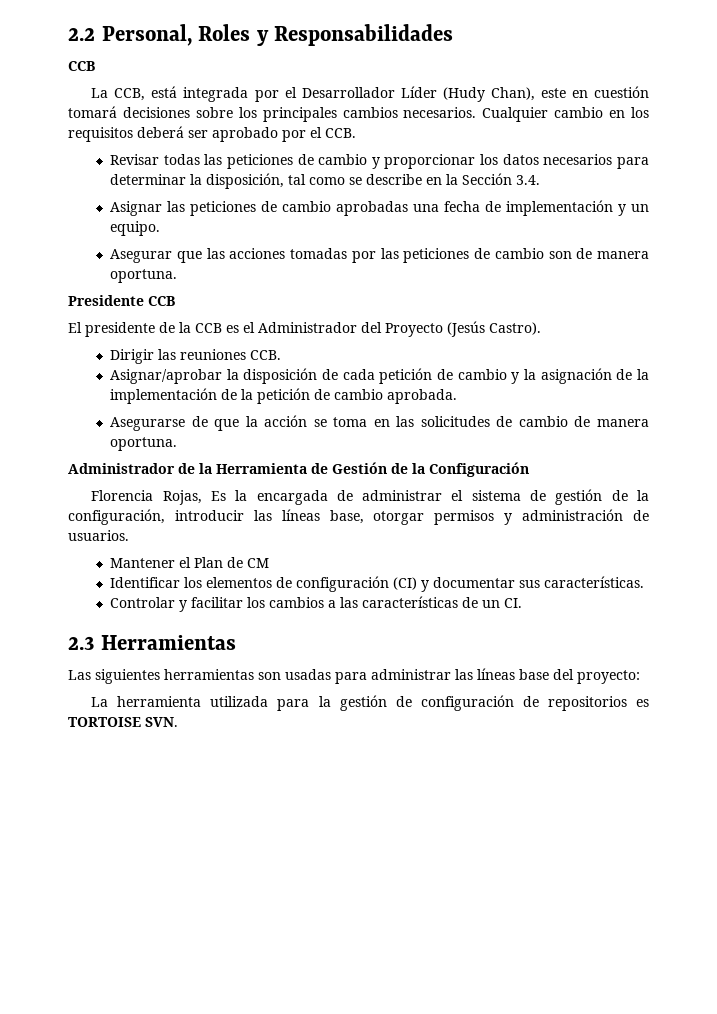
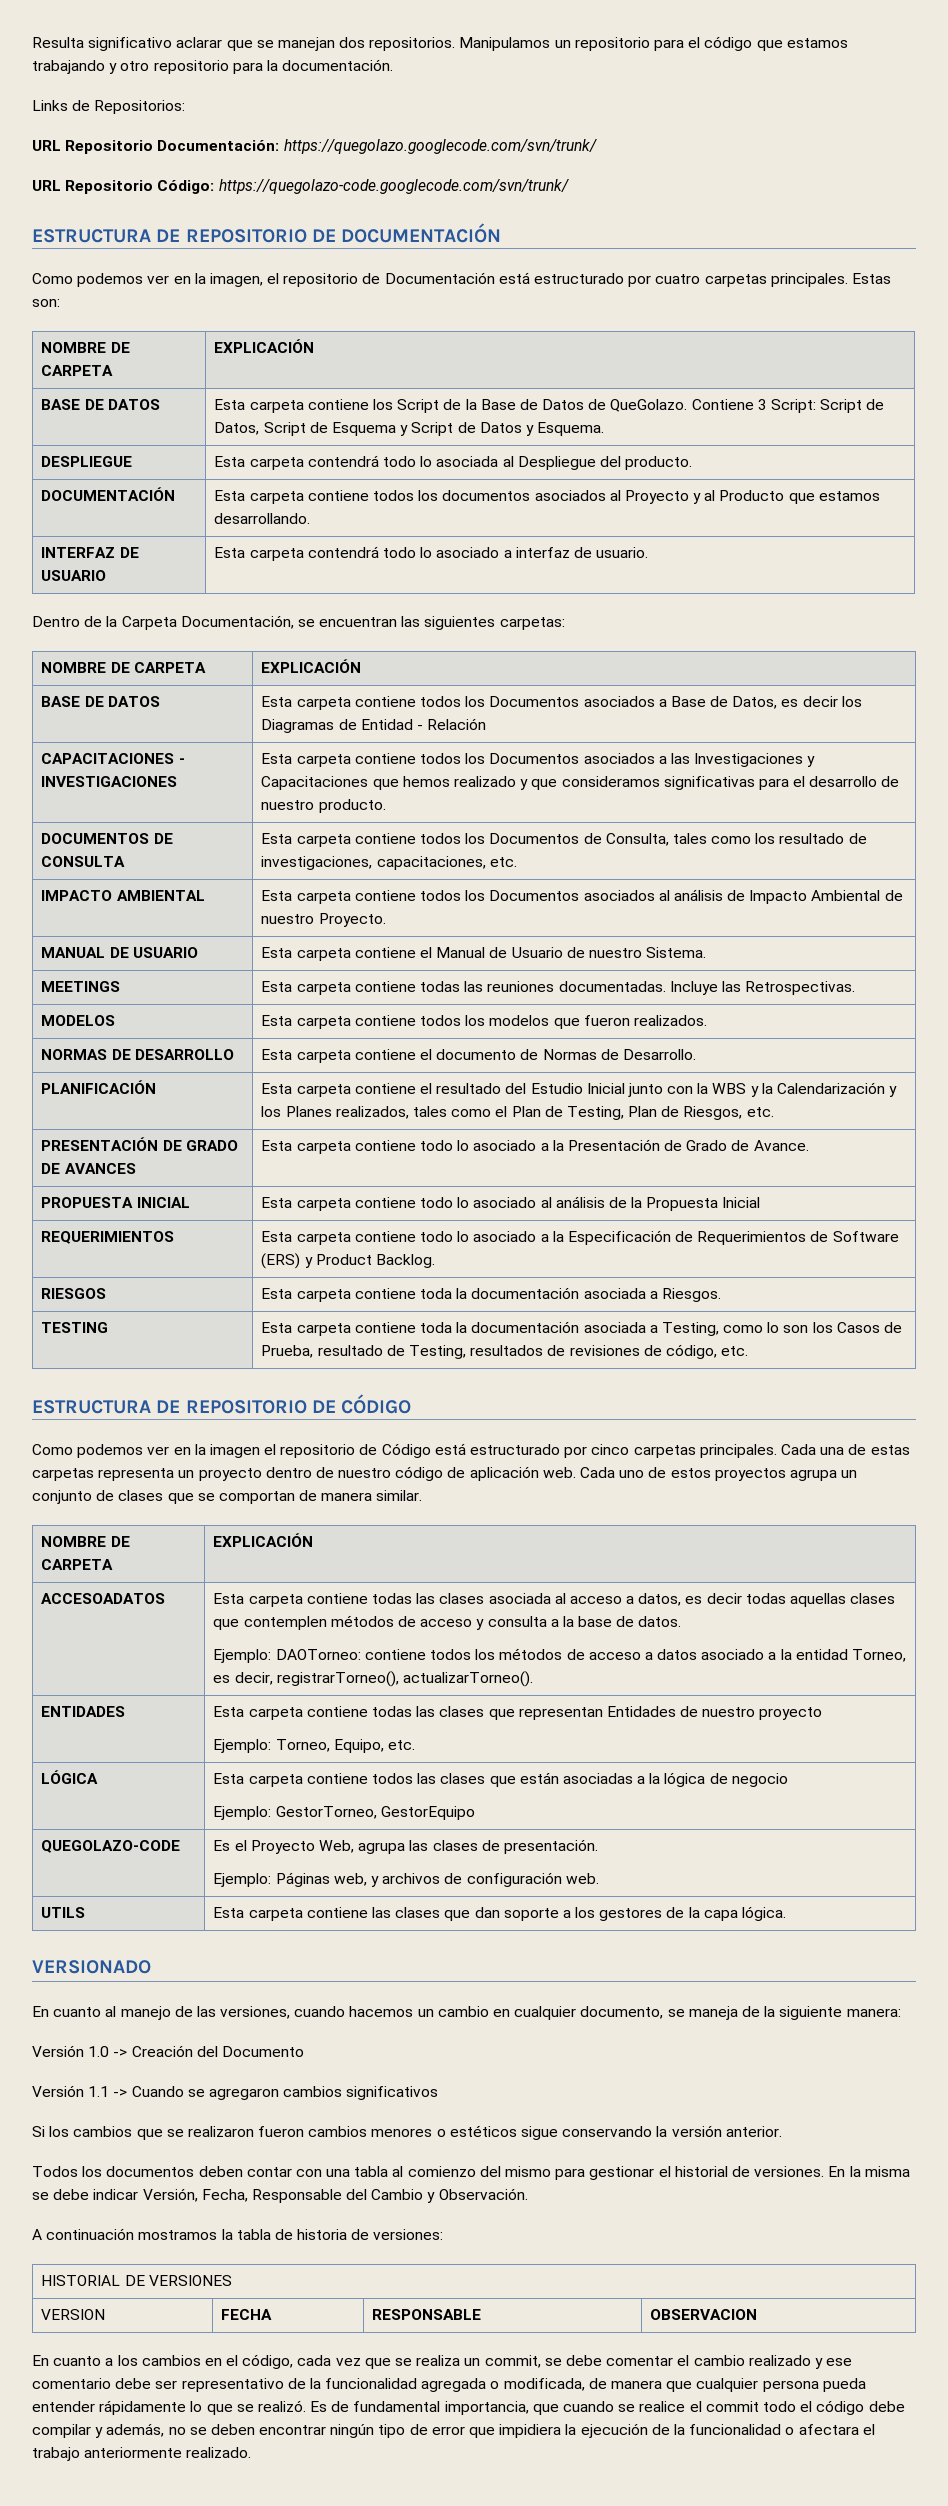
- 2.2 Personal, Roles y Responsabilidades
- CCB
- La CCB, está integrada por el Desarrollador Líder (Hudy Chan), este en cuestión tomará decisiones sobre los principales cambios necesarios. Cualquier cambio en los requisitos deberá ser aprobado por el CCB.
- Revisar todas las peticiones de cambio y proporcionar los datos necesarios para determinar la disposición, tal como se describe en la Sección 3.4.
- Asignar las peticiones de cambio aprobadas una fecha de implementación y un equipo.
- Asegurar que las acciones tomadas por las peticiones de cambio son de manera oportuna.
- Presidente CCB
- El presidente de la CCB es el Administrador del Proyecto (Jesús Castro).
- Dirigir las reuniones CCB.
- Asignar/aprobar la disposición de cada petición de cambio y la asignación de la implementación de la petición de cambio aprobada.
- Asegurarse de que la acción se toma en las solicitudes de cambio de manera oportuna.
- Administrador de la Herramienta de Gestión de la Configuración
- Florencia Rojas, Es la encargada de administrar el sistema de gestión de la configuración, introducir las líneas base, otorgar permisos y administración de usuarios.
- Mantener el Plan de CM
- Identificar los elementos de configuración (CI) y documentar sus características.
- Controlar y facilitar los cambios a las características de un CI.
- 2.3 Herramientas
- Las siguientes herramientas son usadas para administrar las líneas base del proyecto:
- La herramienta utilizada para la gestión de configuración de repositorios es TORTOISE SVN.
+ Resulta significativo aclarar que se manejan dos repositorios. Manipulamos un repositorio para el código que estamos trabajando y otro repositorio para la documentación.
+ Links de Repositorios:
+ URL Repositorio Documentación: https://quegolazo.googlecode.com/svn/trunk/
+ URL Repositorio Código: https://quegolazo-code.googlecode.com/svn/trunk/
+ ESTRUCTURA DE REPOSITORIO DE DOCUMENTACIÓN
+ Como podemos ver en la imagen, el repositorio de Documentación está estructurado por cuatro carpetas principales. Estas son:
+ NOMBRE DE CARPETA | EXPLICACIÓN
+ BASE DE DATOS | Esta carpeta contiene los Script de la Base de Datos de QueGolazo. Contiene 3 Script: Script de Datos, Script de Esquema y Script de Datos y Esquema.
+ DESPLIEGUE | Esta carpeta contendrá todo lo asociada al Despliegue del producto.
+ DOCUMENTACIÓN | Esta carpeta contiene todos los documentos asociados al Proyecto y al Producto que estamos desarrollando.
+ INTERFAZ DE USUARIO | Esta carpeta contendrá todo lo asociado a interfaz de usuario.
+ Dentro de la Carpeta Documentación, se encuentran las siguientes carpetas:
+ NOMBRE DE CARPETA | EXPLICACIÓN
+ BASE DE DATOS | Esta carpeta contiene todos los Documentos asociados a Base de Datos, es decir los Diagramas de Entidad - Relación
+ CAPACITACIONES - INVESTIGACIONES | Esta carpeta contiene todos los Documentos asociados a las Investigaciones y Capacitaciones que hemos realizado y que consideramos significativas para el desarrollo de nuestro producto.
+ DOCUMENTOS DE CONSULTA | Esta carpeta contiene todos los Documentos de Consulta, tales como los resultado de investigaciones, capacitaciones, etc.
+ IMPACTO AMBIENTAL | Esta carpeta contiene todos los Documentos asociados al análisis de Impacto Ambiental de nuestro Proyecto.
+ MANUAL DE USUARIO | Esta carpeta contiene el Manual de Usuario de nuestro Sistema.
+ MEETINGS | Esta carpeta contiene todas las reuniones documentadas. Incluye las Retrospectivas.
+ MODELOS | Esta carpeta contiene todos los modelos que fueron realizados.
+ NORMAS DE DESARROLLO | Esta carpeta contiene el documento de Normas de Desarrollo.
+ PLANIFICACIÓN | Esta carpeta contiene el resultado del Estudio Inicial junto con la WBS y la Calendarización y los Planes realizados, tales como el Plan de Testing, Plan de Riesgos, etc.
+ PRESENTACIÓN DE GRADO DE AVANCES | Esta carpeta contiene todo lo asociado a la Presentación de Grado de Avance.
+ PROPUESTA INICIAL | Esta carpeta contiene todo lo asociado al análisis de la Propuesta Inicial
+ REQUERIMIENTOS | Esta carpeta contiene todo lo asociado a la Especificación de Requerimientos de Software (ERS) y Product Backlog.
+ RIESGOS | Esta carpeta contiene toda la documentación asociada a Riesgos.
+ TESTING | Esta carpeta contiene toda la documentación asociada a Testing, como lo son los Casos de Prueba, resultado de Testing, resultados de revisiones de código, etc.
+ ESTRUCTURA DE REPOSITORIO DE CÓDIGO
+ Como podemos ver en la imagen el repositorio de Código está estructurado por cinco carpetas principales. Cada una de estas carpetas representa un proyecto dentro de nuestro código de aplicación web. Cada uno de estos proyectos agrupa un conjunto de clases que se comportan de manera similar.
+ NOMBRE DE CARPETA | EXPLICACIÓN
+ ACCESOADATOS | Esta carpeta contiene todas las clases asociada al acceso a datos, es decir todas aquellas clases que contemplen métodos de acceso y consulta a la base de datos.
+ Ejemplo: DAOTorneo: contiene todos los métodos de acceso a datos asociado a la entidad Torneo, es decir, registrarTorneo(), actualizarTorneo().
+ ENTIDADES | Esta carpeta contiene todas las clases que representan Entidades de nuestro proyecto
+ Ejemplo: Torneo, Equipo, etc.
+ LÓGICA | Esta carpeta contiene todos las clases que están asociadas a la lógica de negocio
+ Ejemplo: GestorTorneo, GestorEquipo
+ QUEGOLAZO-CODE | Es el Proyecto Web, agrupa las clases de presentación.
+ Ejemplo: Páginas web, y archivos de configuración web.
+ UTILS | Esta carpeta contiene las clases que dan soporte a los gestores de la capa lógica.
+ VERSIONADO
+ En cuanto al manejo de las versiones, cuando hacemos un cambio en cualquier documento, se maneja de la siguiente manera:
+ Versión 1.0 -> Creación del Documento
+ Versión 1.1 -> Cuando se agregaron cambios significativos
+ Si los cambios que se realizaron fueron cambios menores o estéticos sigue conservando la versión anterior.
+ Todos los documentos deben contar con una tabla al comienzo del mismo para gestionar el historial de versiones. En la misma se debe indicar Versión, Fecha, Responsable del Cambio y Observación.
+ A continuación mostramos la tabla de historia de versiones:
+ HISTORIAL DE VERSIONES
+ VERSION | FECHA | RESPONSABLE | OBSERVACION
+ En cuanto a los cambios en el código, cada vez que se realiza un commit, se debe comentar el cambio realizado y ese comentario debe ser representativo de la funcionalidad agregada o modificada, de manera que cualquier persona pueda entender rápidamente lo que se realizó. Es de fundamental importancia, que cuando se realice el commit todo el código debe compilar y además, no se deben encontrar ningún tipo de error que impidiera la ejecución de la funcionalidad o afectara el trabajo anteriormente realizado.

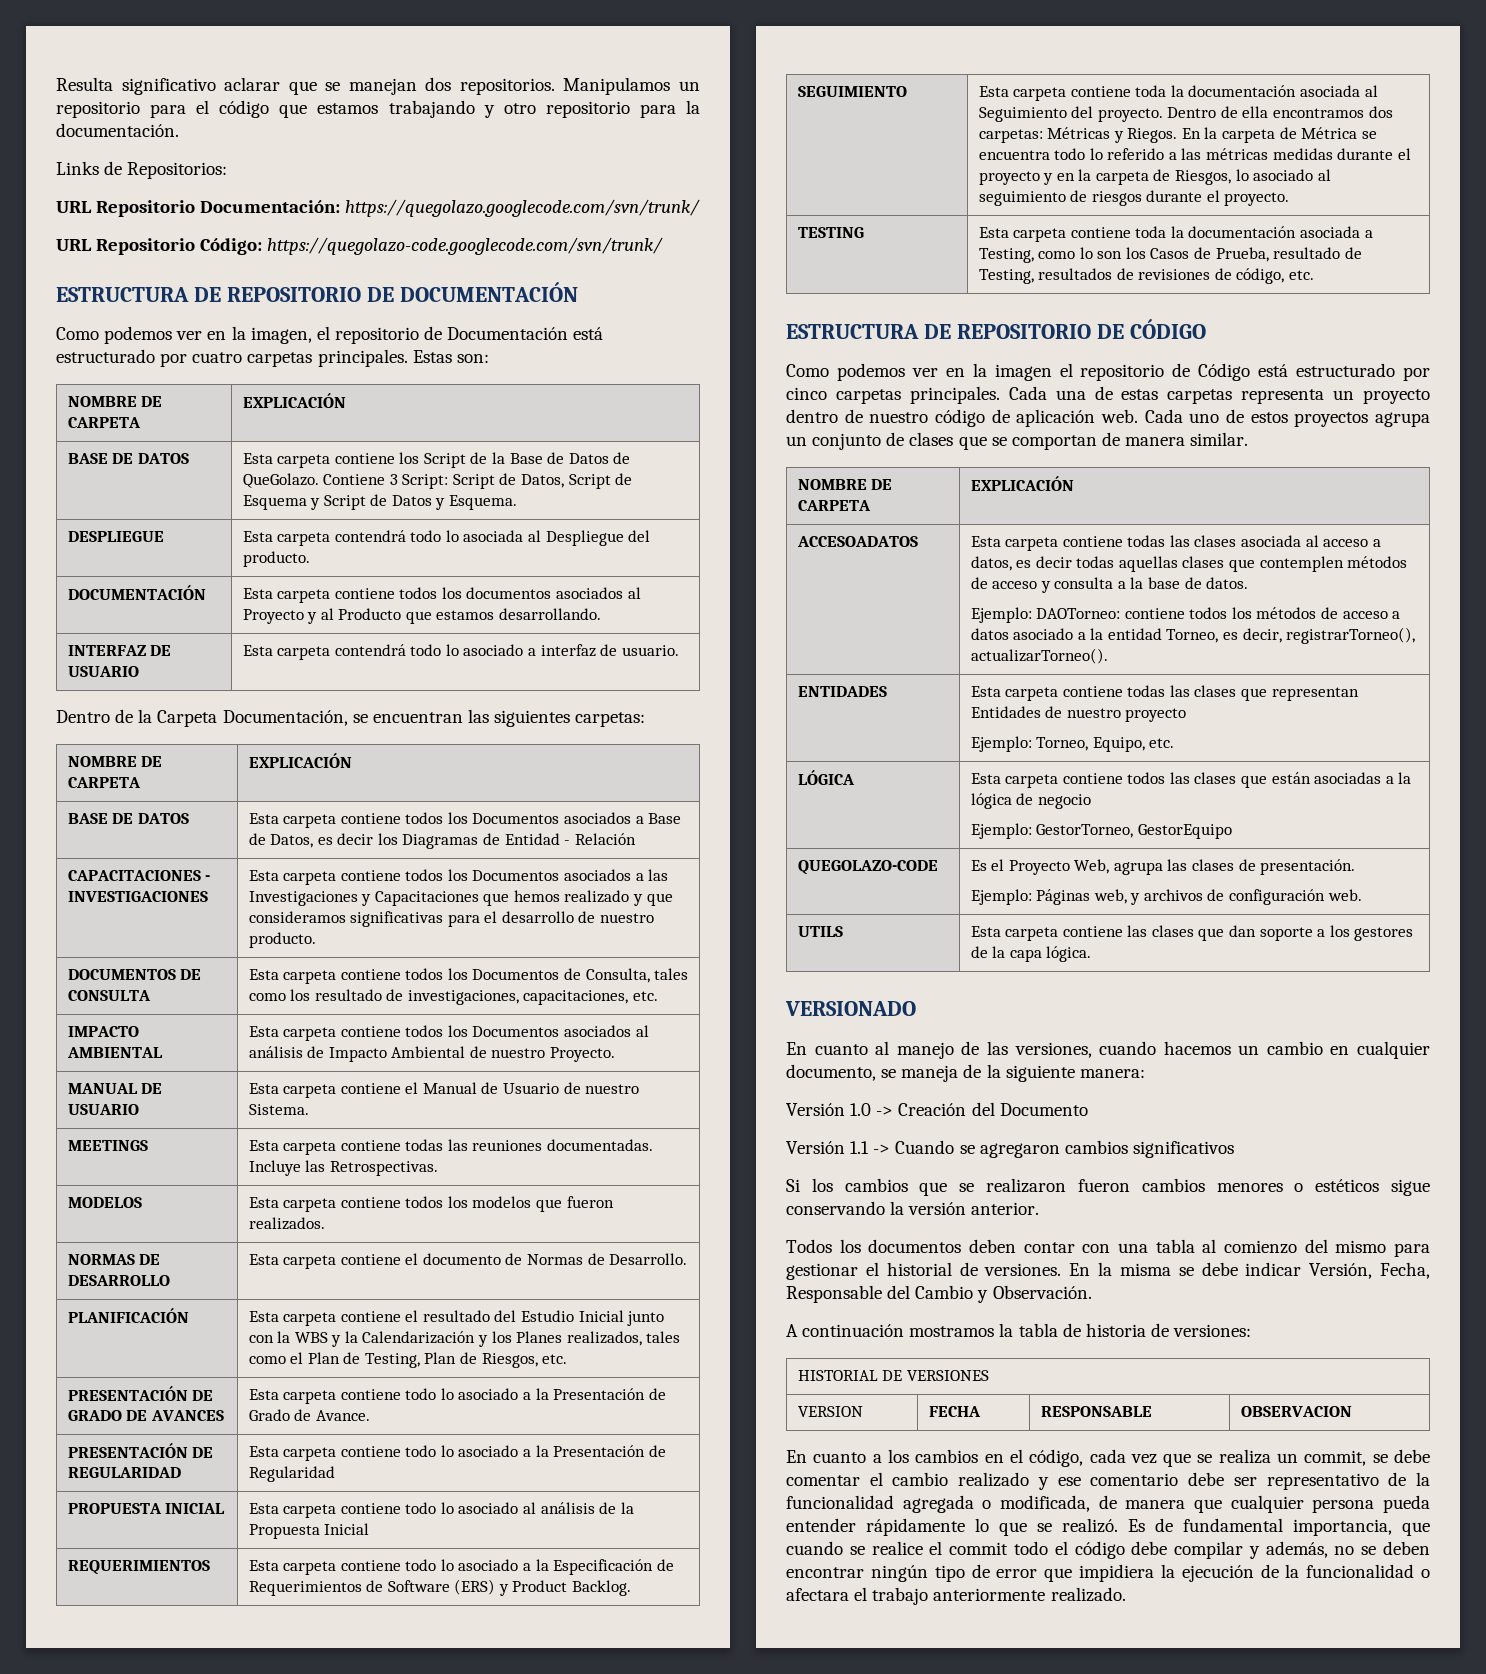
+ PRESENTACIÓN DE REGULARIDAD | Esta carpeta contiene todo lo asociado a la Presentación de Regularidad
- RIESGOS | Esta carpeta contiene toda la documentación asociada a Riesgos.
+ SEGUIMIENTO | Esta carpeta contiene toda la documentación asociada al Seguimiento del proyecto. Dentro de ella encontramos dos carpetas: Métricas y Riegos. En la carpeta de Métrica se encuentra todo lo referido a las métricas medidas durante el proyecto y en la carpeta de Riesgos, lo asociado al seguimiento de riesgos durante el proyecto.

